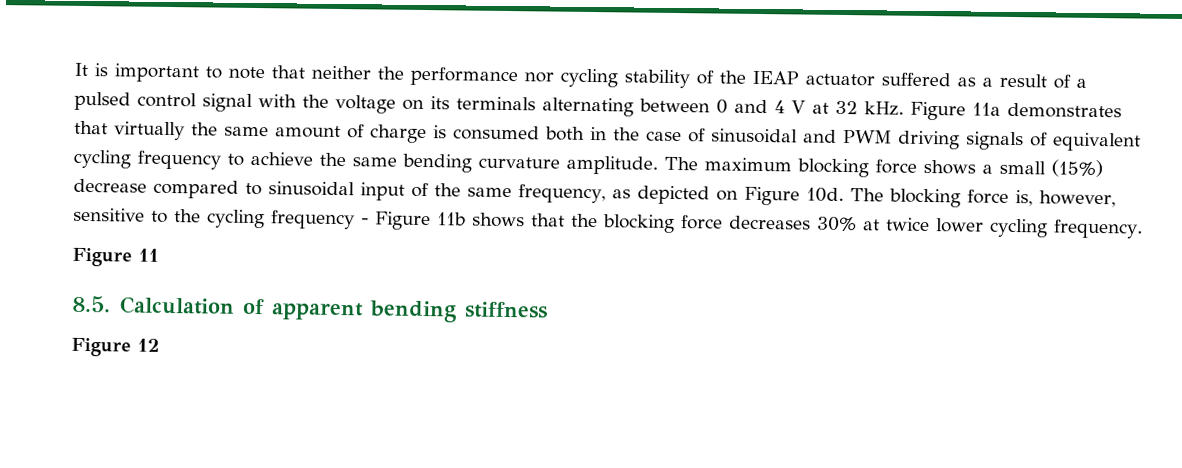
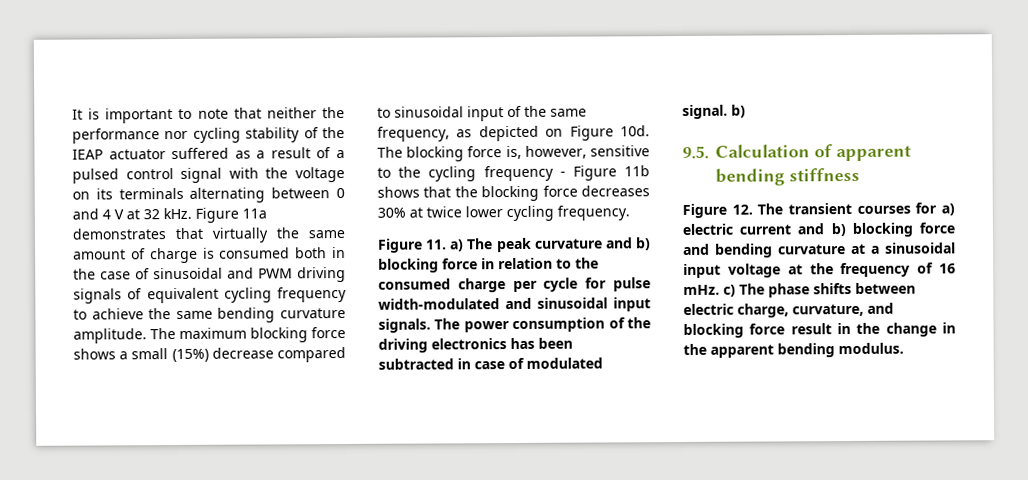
- Figure 11
- 8.5. Calculation of apparent bending stiffness
+ Figure 11. a) The peak curvature and b) blocking force in relation to the consumed charge per cycle for pulse width-modulated and sinusoidal input signals. The power consumption of the driving electronics has been subtracted in case of modulated signal. b)
+ 9.5. Calculation of apparent bending stiffness
- Figure 12
+ Figure 12. The transient courses for a) electric current and b) blocking force and bending curvature at a sinusoidal input voltage at the frequency of 16 mHz. c) The phase shifts between electric charge, curvature, and blocking force result in the change in the apparent bending modulus.

